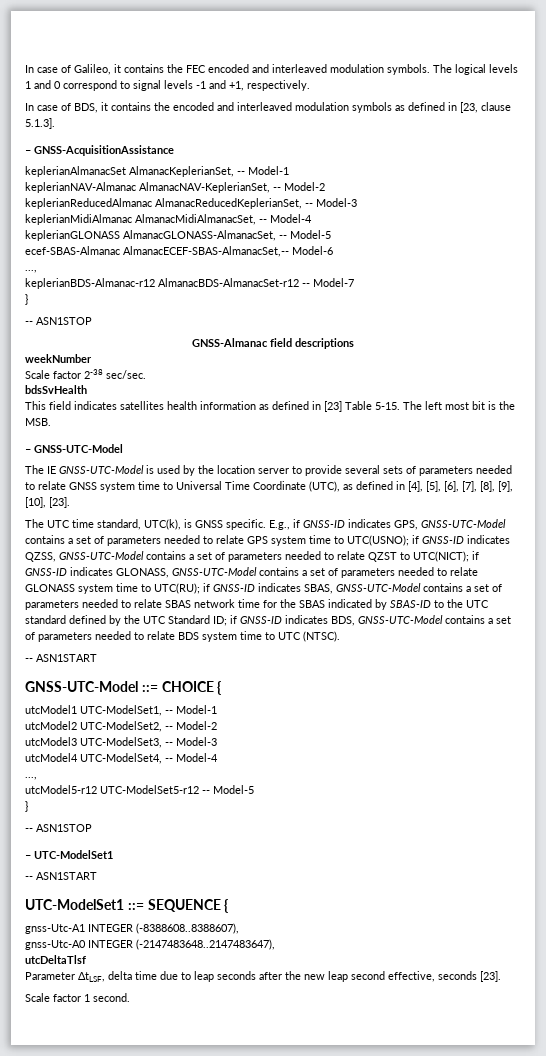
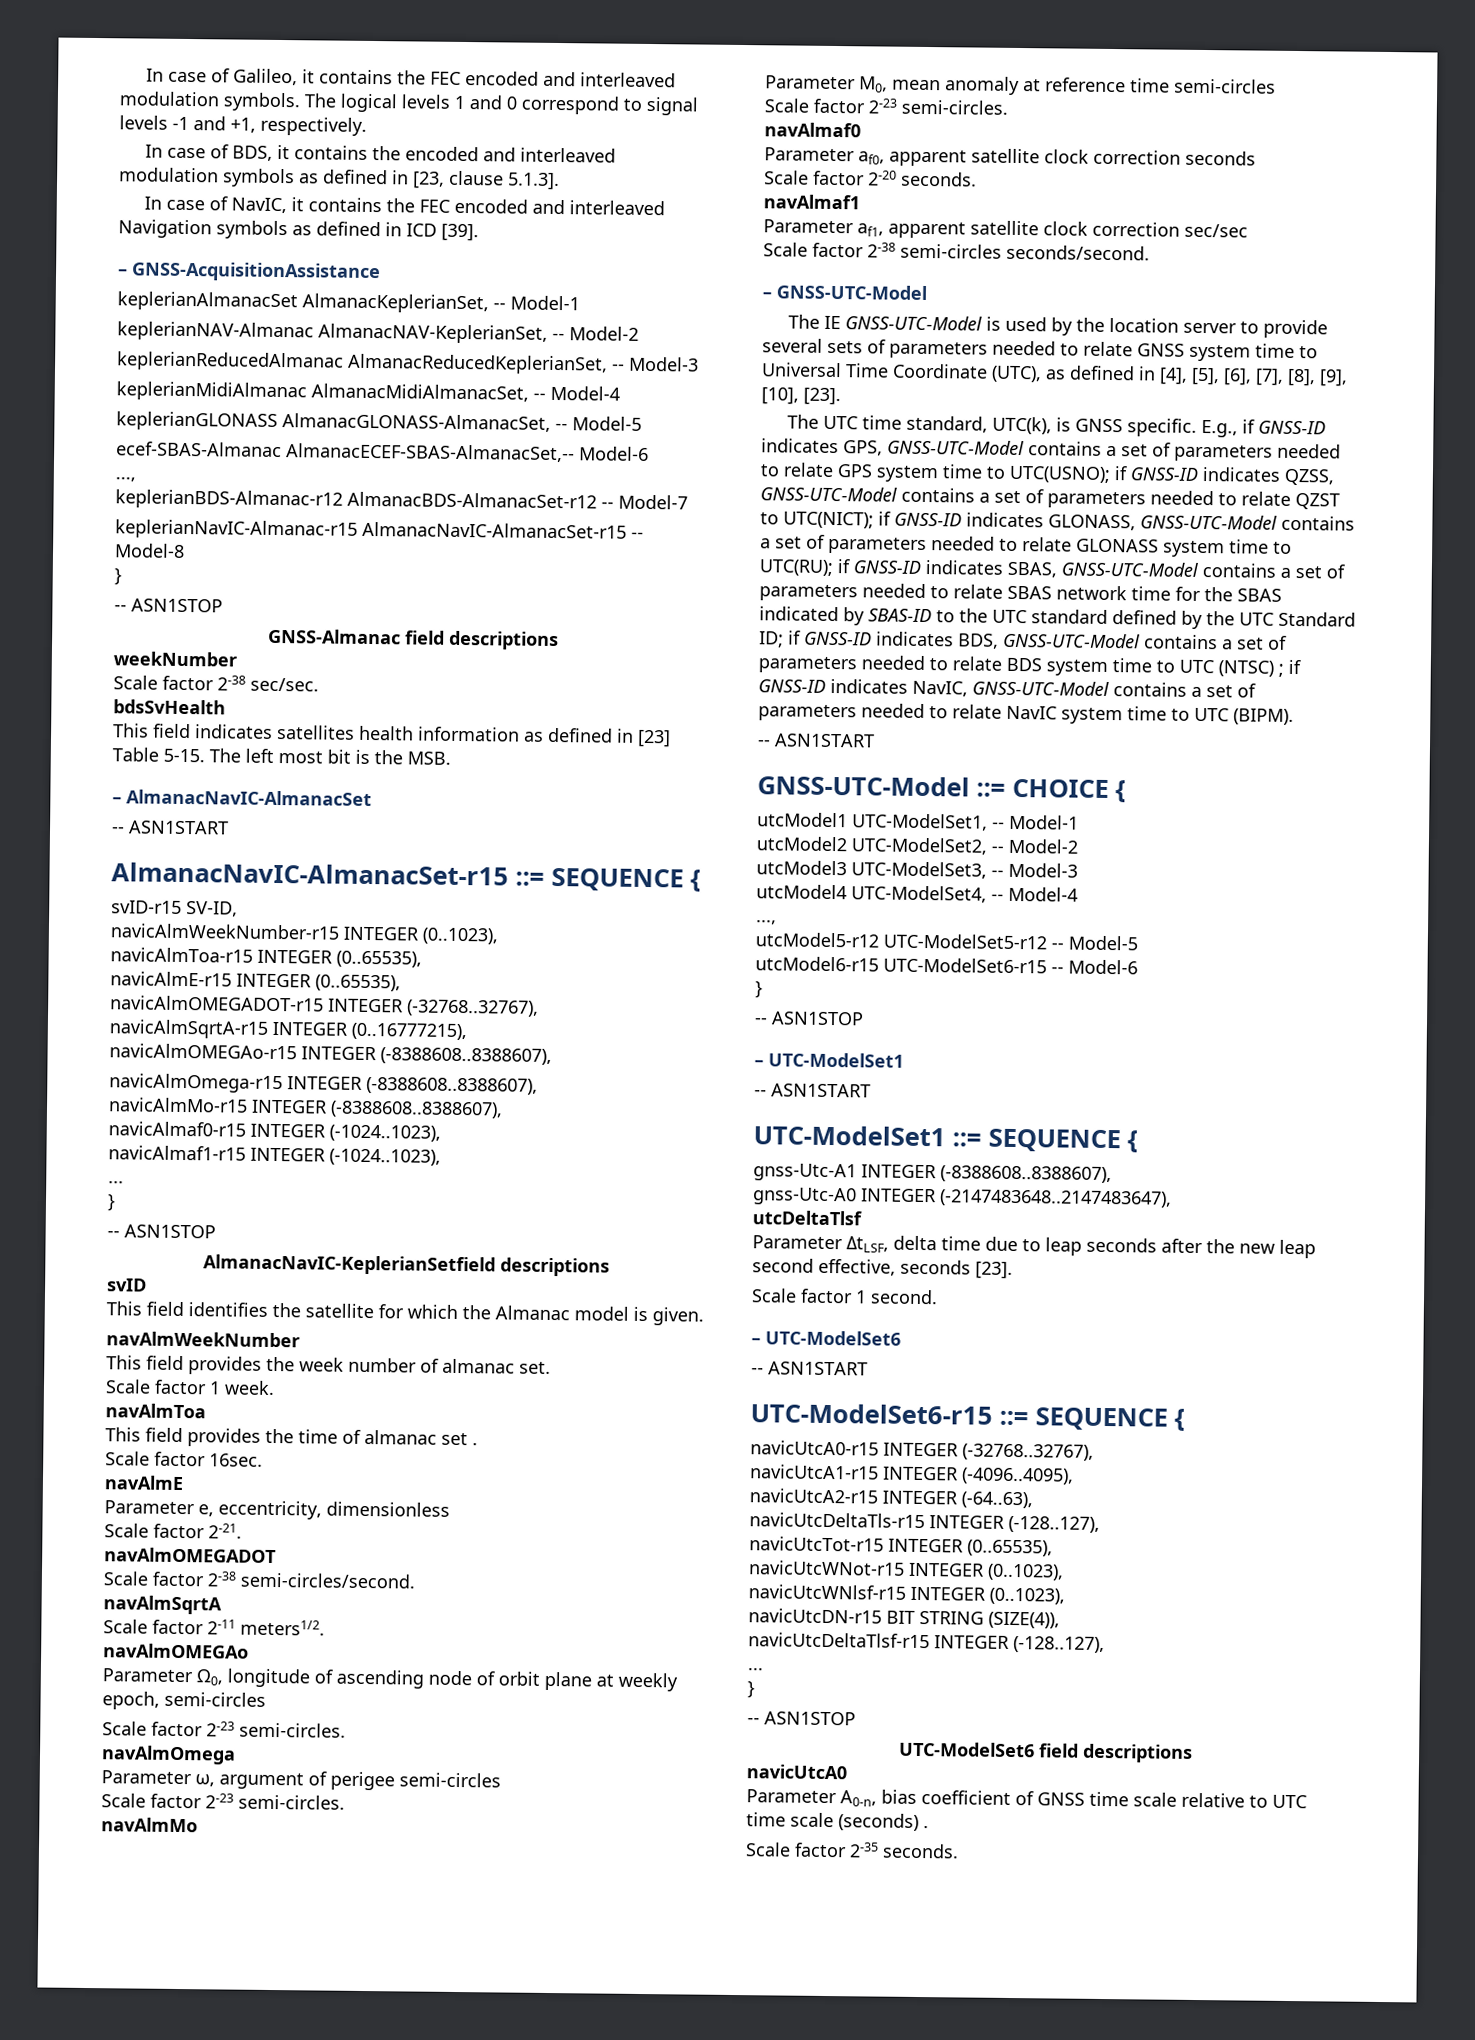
+ In case of NavIC, it contains the FEC encoded and interleaved Navigation symbols as defined in ICD [39].
+ keplerianNavIC-Almanac-r15 AlmanacNavIC-AlmanacSet-r15 -- Model-8
+ – AlmanacNavIC-AlmanacSet
+ -- ASN1START
+ AlmanacNavIC-AlmanacSet-r15 ::= SEQUENCE {
+ svID-r15 SV-ID,
+ navicAlmWeekNumber-r15 INTEGER (0..1023),
+ navicAlmToa-r15 INTEGER (0..65535),
+ navicAlmE-r15 INTEGER (0..65535),
+ navicAlmOMEGADOT-r15 INTEGER (-32768..32767),
+ navicAlmSqrtA-r15 INTEGER (0..16777215),
+ navicAlmOMEGAo-r15 INTEGER (-8388608..8388607),
+ navicAlmOmega-r15 INTEGER (-8388608..8388607),
+ navicAlmMo-r15 INTEGER (-8388608..8388607),
+ navicAlmaf0-r15 INTEGER (-1024..1023),
+ navicAlmaf1-r15 INTEGER (-1024..1023),
+ ...
+ }
+ -- ASN1STOP
+ AlmanacNavIC-KeplerianSetfield descriptions
+ svID
+ This field identifies the satellite for which the Almanac model is given.
+ navAlmWeekNumber
+ This field provides the week number of almanac set.
+ Scale factor 1 week.
+ navAlmToa
+ This field provides the time of almanac set .
+ Scale factor 16sec.
+ navAlmE
+ Parameter e, eccentricity, dimensionless
+ Scale factor 2-21.
+ navAlmOMEGADOT
+ Scale factor 2-38 semi-circles/second.
+ navAlmSqrtA
+ Scale factor 2-11 meters1/2.
+ navAlmOMEGAo
+ Parameter Ω0, longitude of ascending node of orbit plane at weekly epoch, semi-circles
+ Scale factor 2-23 semi-circles.
+ navAlmOmega
+ Parameter ω, argument of perigee semi-circles
+ Scale factor 2-23 semi-circles.
+ navAlmMo
+ Parameter M0, mean anomaly at reference time semi-circles
+ Scale factor 2-23 semi-circles.
+ navAlmaf0
+ Parameter af0, apparent satellite clock correction seconds
+ Scale factor 2-20 seconds.
+ navAlmaf1
+ Parameter af1, apparent satellite clock correction sec/sec
+ Scale factor 2-38 semi-circles seconds/second.
- if GNSS-ID indicates BDS, GNSS-UTC-Model contains a set of parameters needed to relate BDS system time to UTC (NTSC).
+ if GNSS-ID indicates BDS, GNSS-UTC-Model contains a set of parameters needed to relate BDS system time to UTC (NTSC) ; if GNSS-ID indicates NavIC, GNSS-UTC-Model contains a set of parameters needed to relate NavIC system time to UTC (BIPM).
+ utcModel6-r15 UTC-ModelSet6-r15 -- Model-6
+ – UTC-ModelSet6
+ -- ASN1START
+ UTC-ModelSet6-r15 ::= SEQUENCE {
+ navicUtcA0-r15 INTEGER (-32768..32767),
+ navicUtcA1-r15 INTEGER (-4096..4095),
+ navicUtcA2-r15 INTEGER (-64..63),
+ navicUtcDeltaTls-r15 INTEGER (-128..127),
+ navicUtcTot-r15 INTEGER (0..65535),
+ navicUtcWNot-r15 INTEGER (0..1023),
+ navicUtcWNlsf-r15 INTEGER (0..1023),
+ navicUtcDN-r15 BIT STRING (SIZE(4)),
+ navicUtcDeltaTlsf-r15 INTEGER (-128..127),
+ ...
+ }
+ -- ASN1STOP
+ UTC-ModelSet6 field descriptions
+ navicUtcA0
+ Parameter A0-n, bias coefficient of GNSS time scale relative to UTC time scale (seconds) .
+ Scale factor 2-35 seconds.

